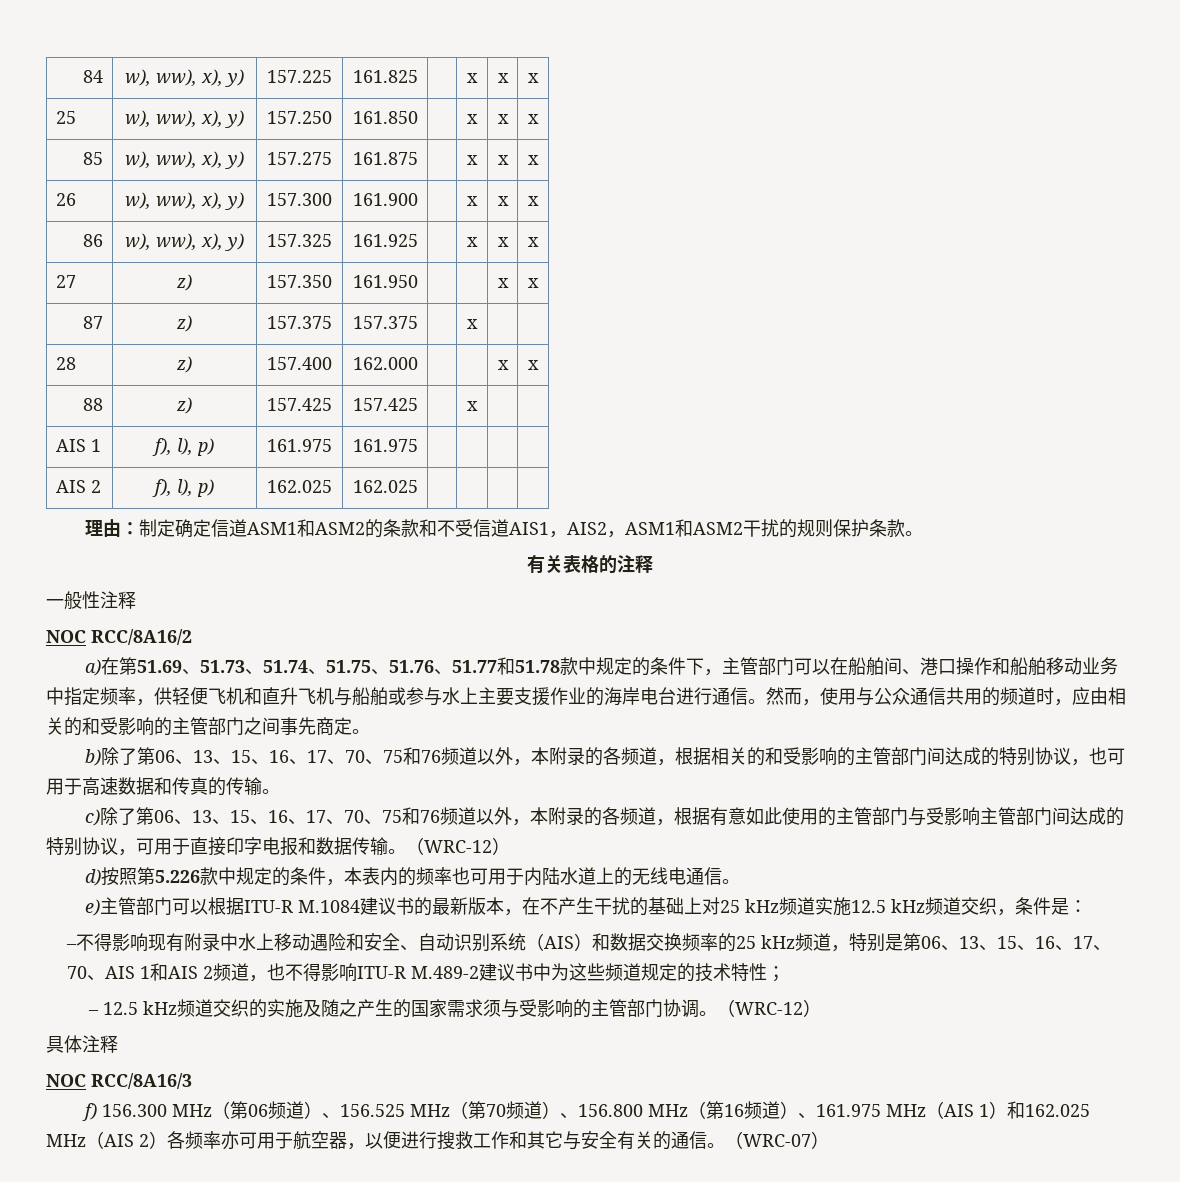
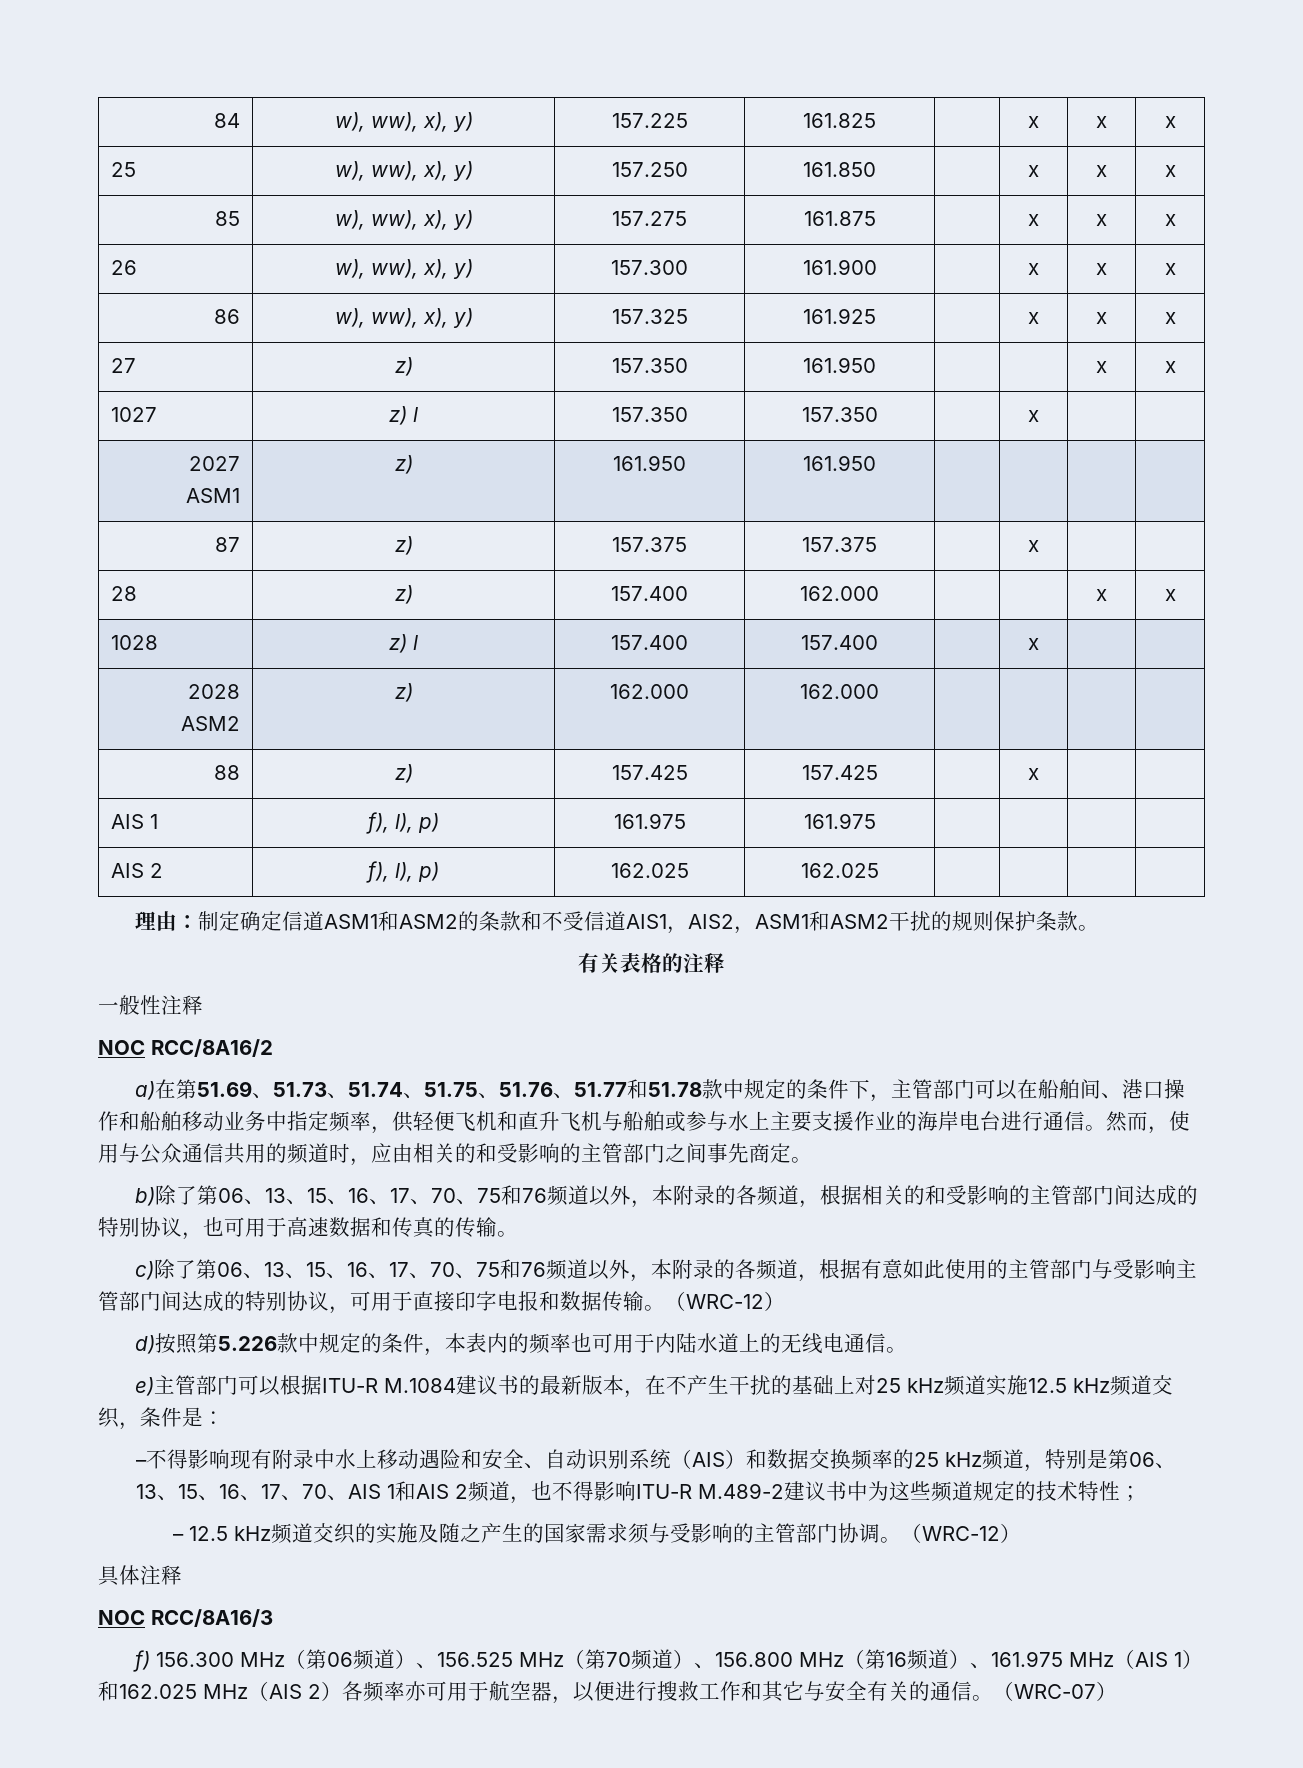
+ 1027 | z) l | 157.350 | 157.350 | | x | |
+ 2027
+ ASM1 | z) | 161.950 | 161.950 | | | |
+ 1028 | z) l | 157.400 | 157.400 | | x | |
+ 2028
+ ASM2 | z) | 162.000 | 162.000 | | | |

